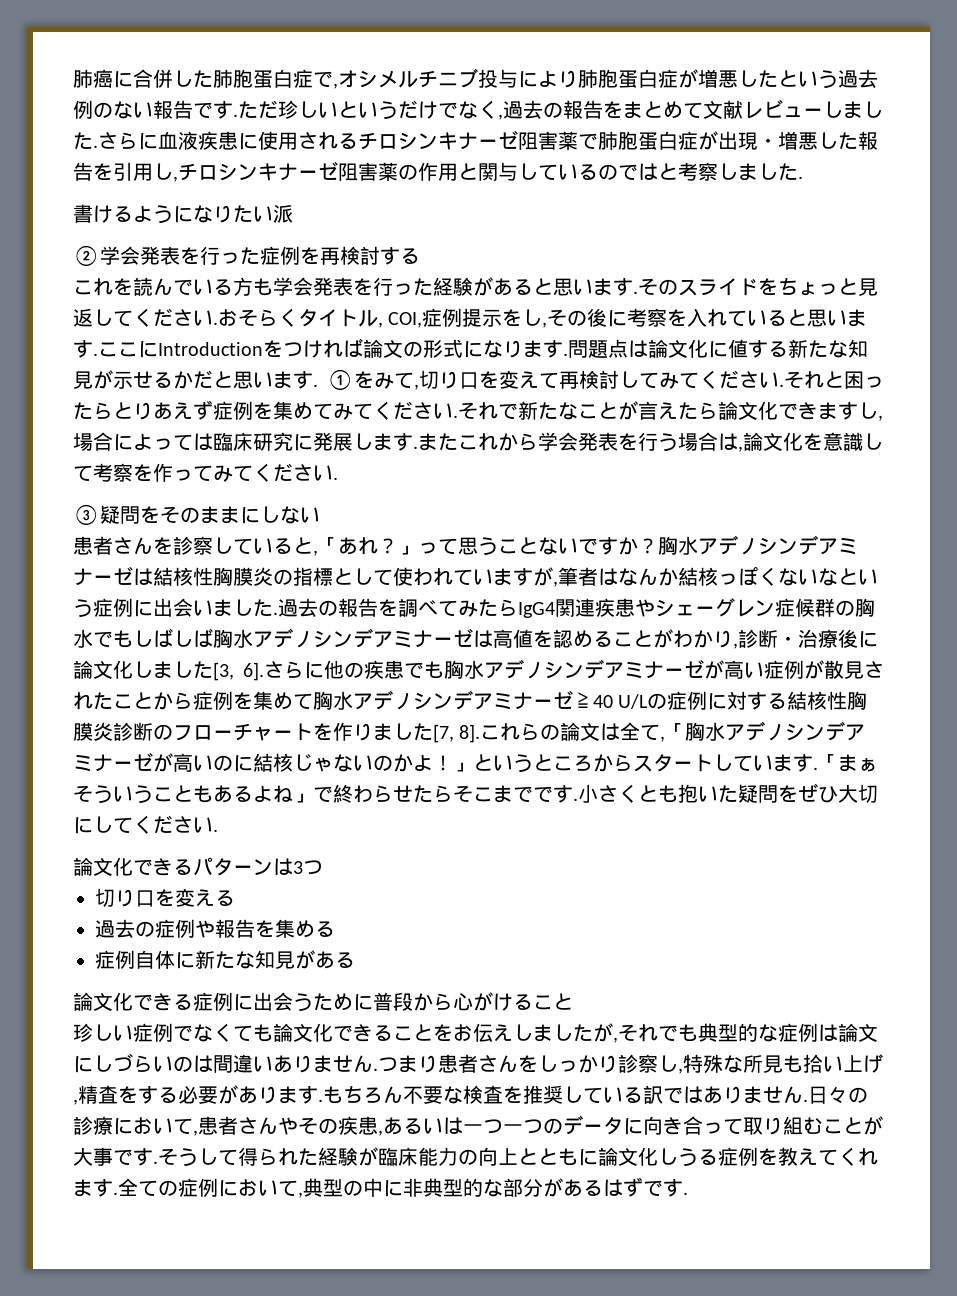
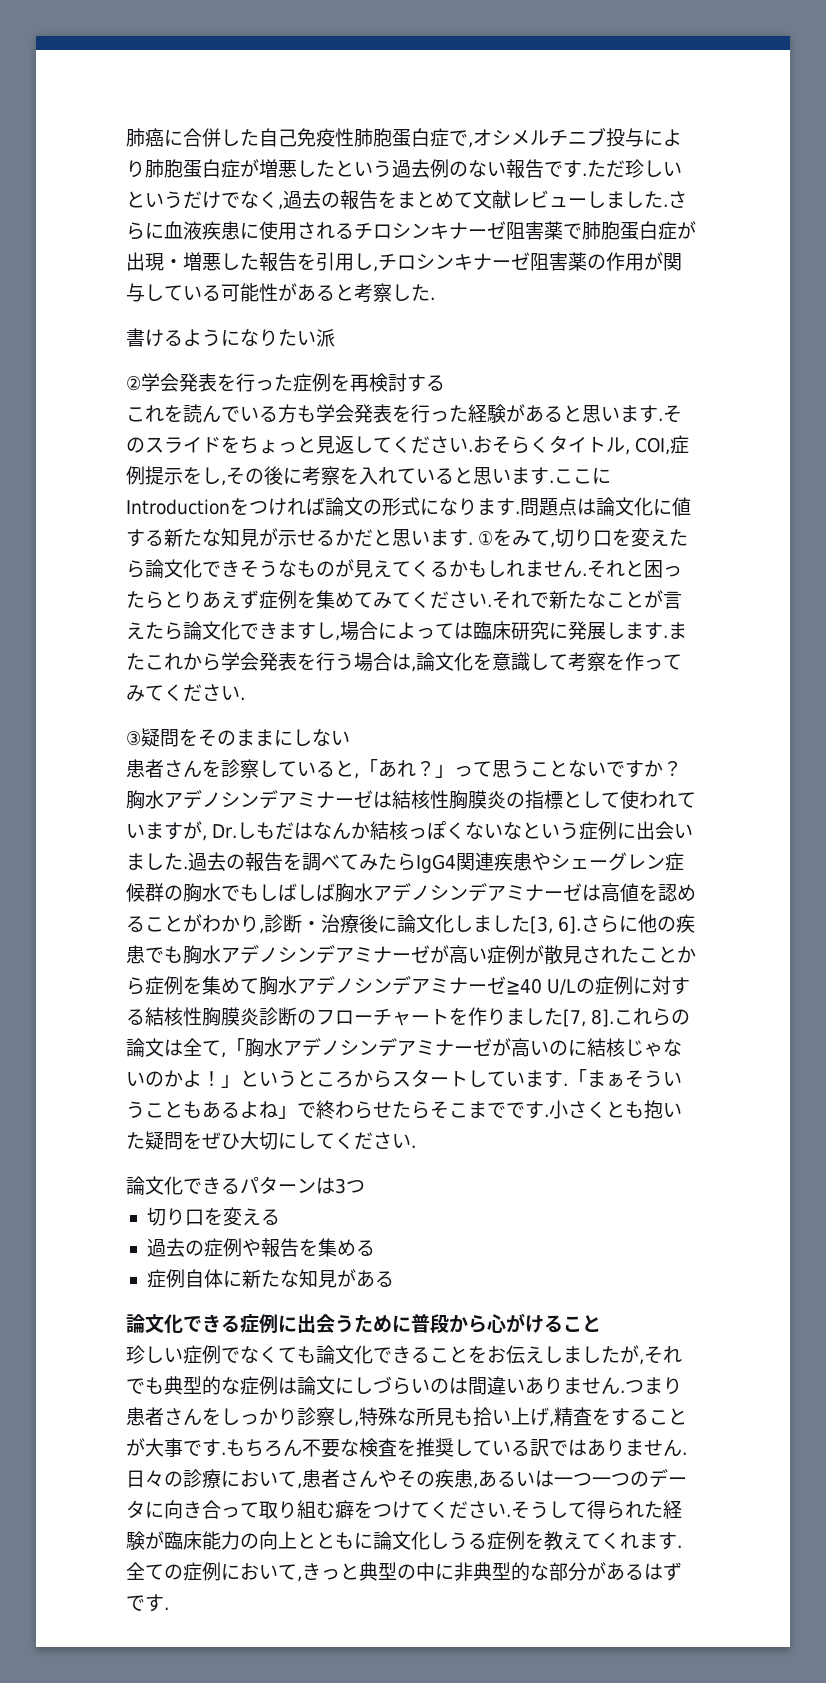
- 肺癌に合併した肺胞蛋白症で,オシメルチニブ投与により肺胞蛋白症が増悪したという過去例のない報告です.
+ 肺癌に合併した自己免疫性肺胞蛋白症で,オシメルチニブ投与により肺胞蛋白症が増悪したという過去例のない報告です.
- さらに血液疾患に使用されるチロシンキナーゼ阻害薬で肺胞蛋白症が出現・増悪した報告を引用し,チロシンキナーゼ阻害薬の作用と関与しているのではと考察しました.
+ さらに血液疾患に使用されるチロシンキナーゼ阻害薬で肺胞蛋白症が出現・増悪した報告を引用し,チロシンキナーゼ阻害薬の作用が関与している可能性があると考察した.
- ①をみて,切り口を変えて再検討してみてください.
+ ①をみて,切り口を変えたら論文化できそうなものが見えてくるかもしれません.
- 胸水アデノシンデアミナーゼは結核性胸膜炎の指標として使われていますが,筆者はなんか結核っぽくないなという症例に出会いました.
+ 胸水アデノシンデアミナーゼは結核性胸膜炎の指標として使われていますが, Dr.しもだはなんか結核っぽくないなという症例に出会いました.
- つまり患者さんをしっかり診察し,特殊な所見も拾い上げ,精査をする必要があります.
+ つまり患者さんをしっかり診察し,特殊な所見も拾い上げ,精査をすることが大事です.
- 日々の診療において,患者さんやその疾患,あるいは一つ一つのデータに向き合って取り組むことが大事です.
+ 日々の診療において,患者さんやその疾患,あるいは一つ一つのデータに向き合って取り組む癖をつけてください.
- 全ての症例において,典型の中に非典型的な部分があるはずです.
+ 全ての症例において,きっと典型の中に非典型的な部分があるはずです.

